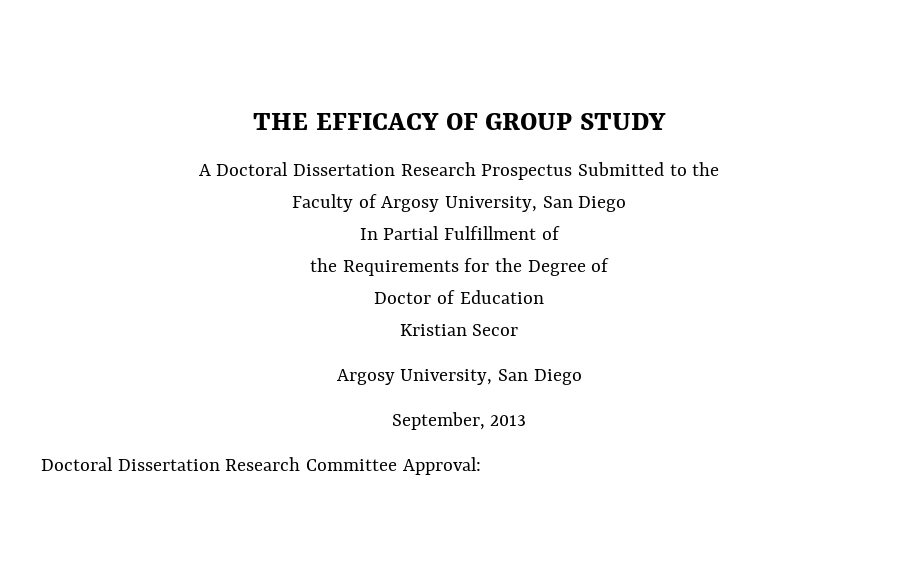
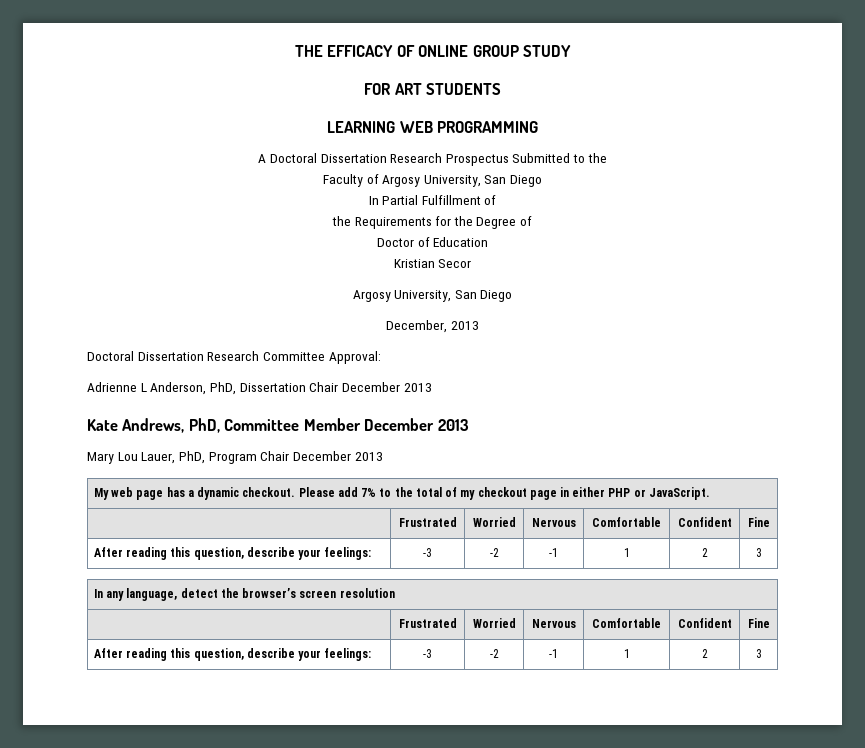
- THE EFFICACY OF GROUP STUDY
+ THE EFFICACY OF ONLINE GROUP STUDY
+ FOR ART STUDENTS
+ LEARNING WEB PROGRAMMING
- September, 2013
+ December, 2013
+ Adrienne L Anderson, PhD, Dissertation Chair December 2013
+ Kate Andrews, PhD, Committee Member December 2013
+ Mary Lou Lauer, PhD, Program Chair December 2013
+ My web page has a dynamic checkout. Please add 7% to the total of my checkout page in either PHP or JavaScript.
+ | Frustrated | Worried | Nervous | Comfortable | Confident | Fine
+ After reading this question, describe your feelings: | -3 | -2 | -1 | 1 | 2 | 3
+ In any language, detect the browser’s screen resolution
+ | Frustrated | Worried | Nervous | Comfortable | Confident | Fine
+ After reading this question, describe your feelings: | -3 | -2 | -1 | 1 | 2 | 3

